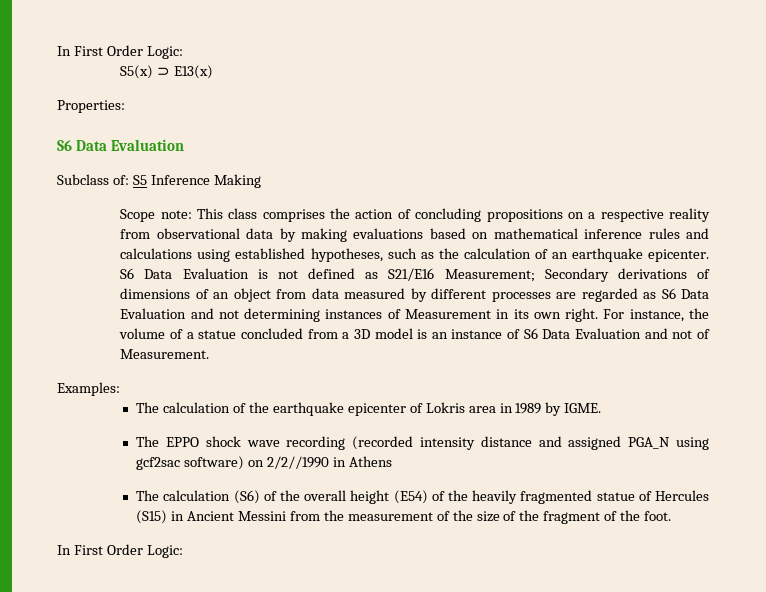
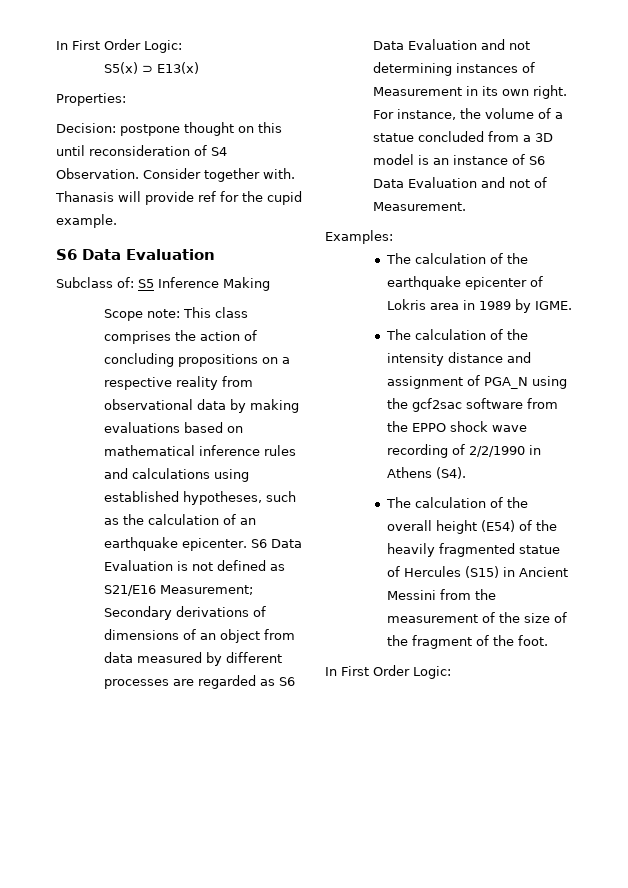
+ Decision: postpone thought on this until reconsideration of S4 Observation. Consider together with. Thanasis will provide ref for the cupid example.
- The EPPO shock wave recording (recorded intensity distance and assigned PGA_N using gcf2sac software) on 2/2//1990 in Athens
- The calculation (S6) of the overall height (E54) of the heavily fragmented statue of Hercules (S15) in Ancient Messini from the measurement of the size of the fragment of the foot.
+ The calculation of the intensity distance and assignment of PGA_N using the gcf2sac software from the EPPO shock wave recording of 2/2/1990 in Athens (S4).
+ The calculation of the overall height (E54) of the heavily fragmented statue of Hercules (S15) in Ancient Messini from the measurement of the size of the fragment of the foot.

